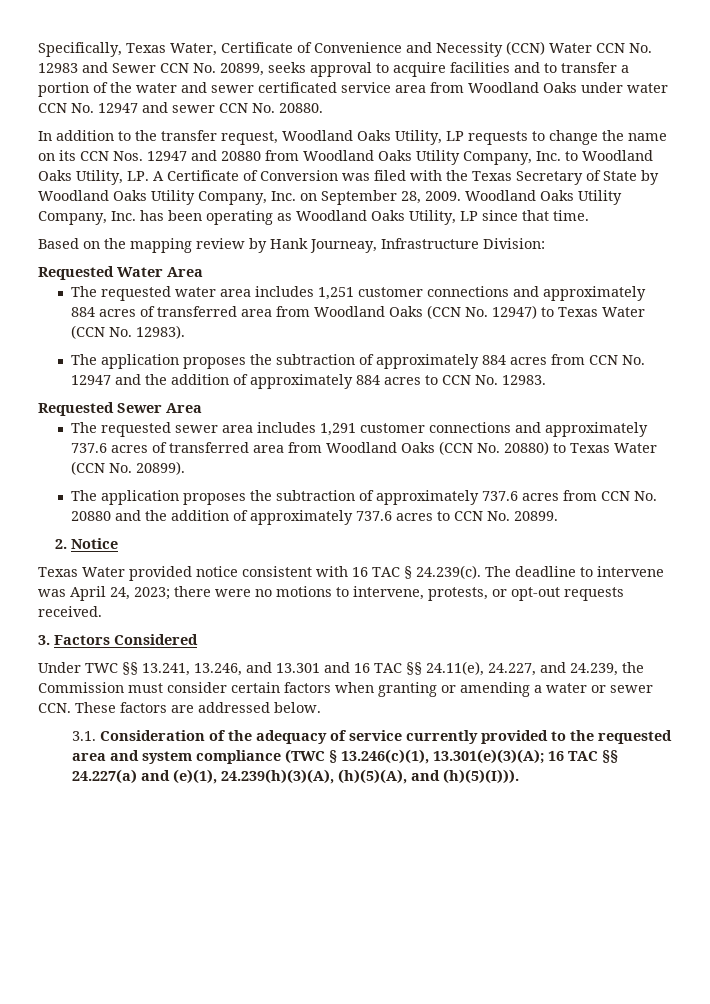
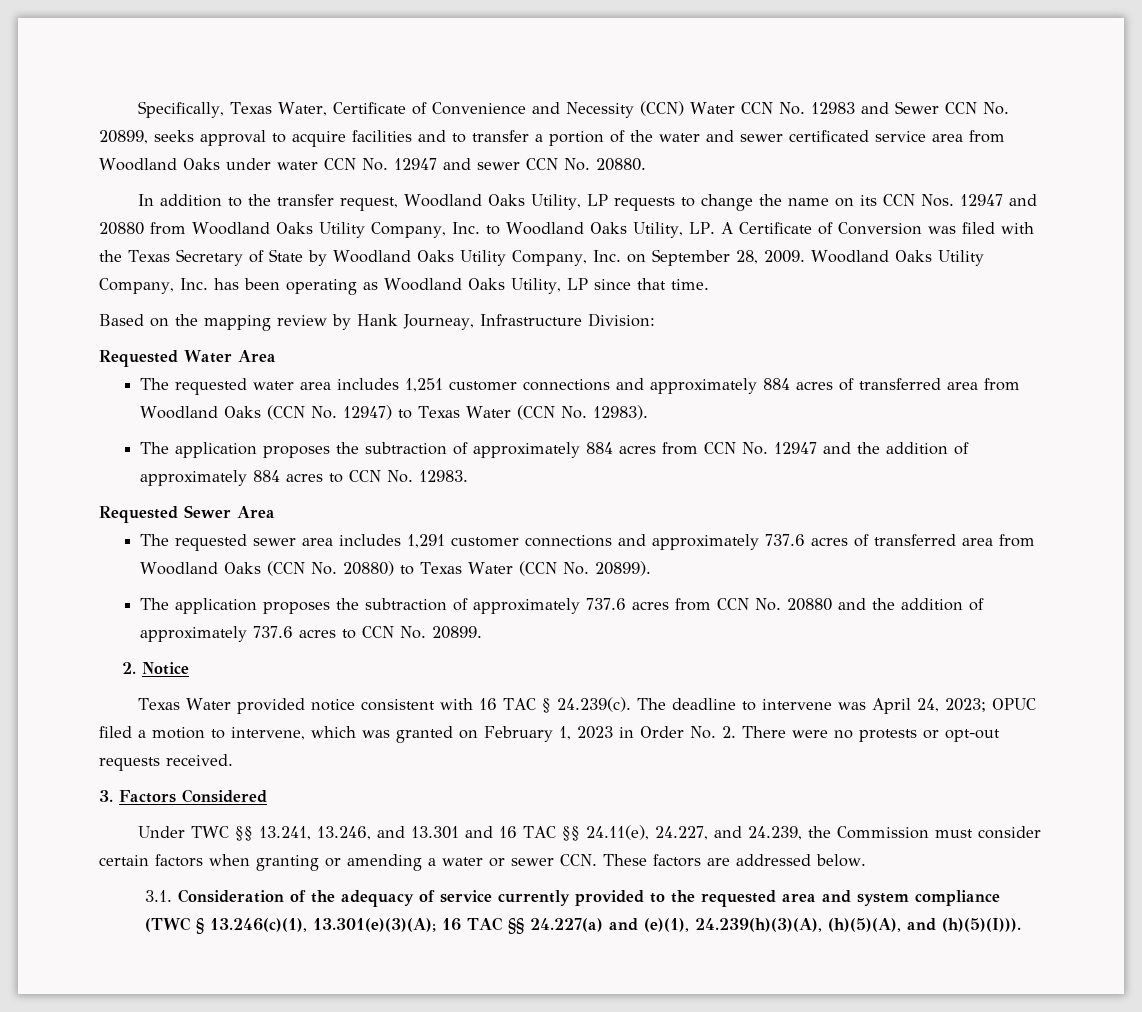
- Texas Water provided notice consistent with 16 TAC § 24.239(c). The deadline to intervene was April 24, 2023; there were no motions to intervene, protests, or opt-out requests received.
+ Texas Water provided notice consistent with 16 TAC § 24.239(c). The deadline to intervene was April 24, 2023; OPUC filed a motion to intervene, which was granted on February 1, 2023 in Order No. 2. There were no protests or opt-out requests received.

